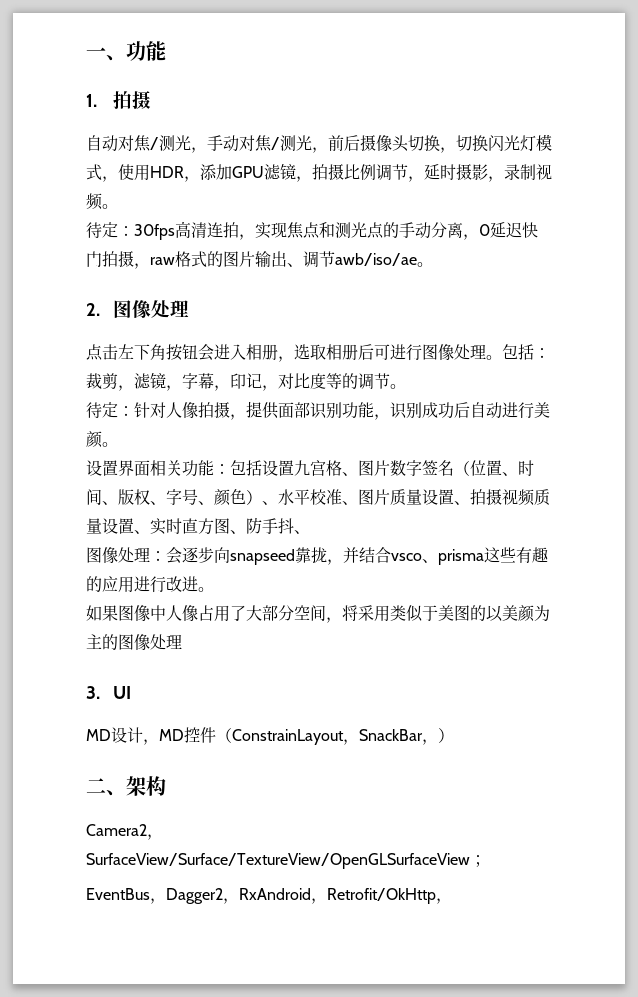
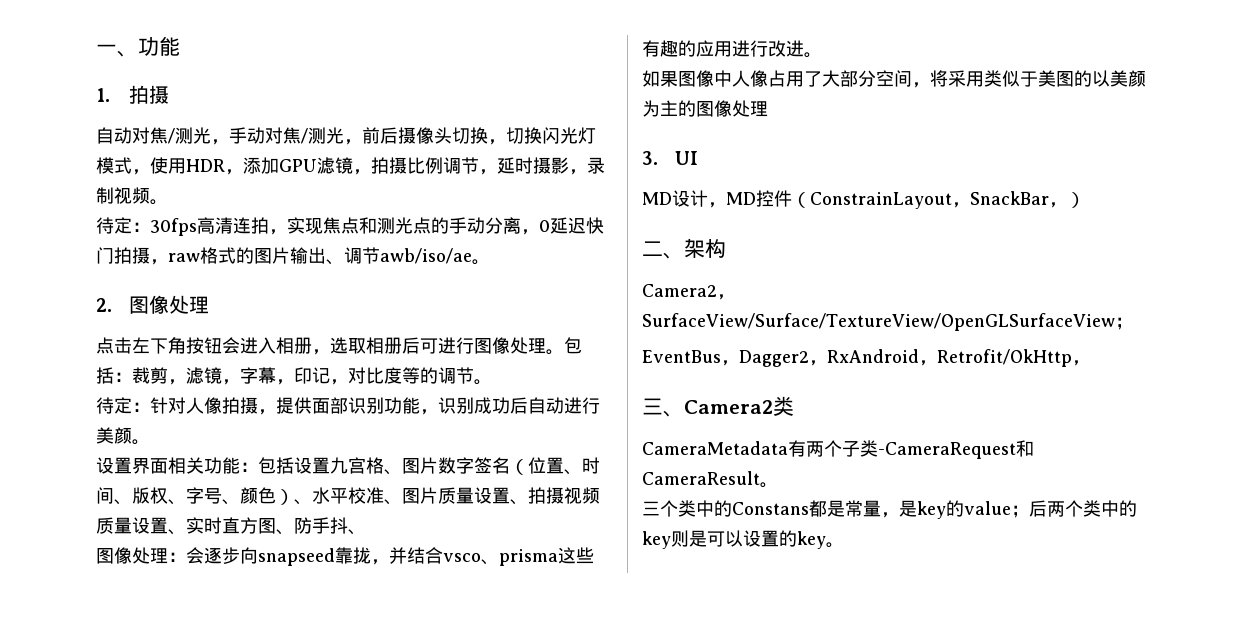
+ 三、Camera2类
+ CameraMetadata有两个子类-CameraRequest和CameraResult。
+ 三个类中的Constans都是常量，是key的value；后两个类中的key则是可以设置的key。

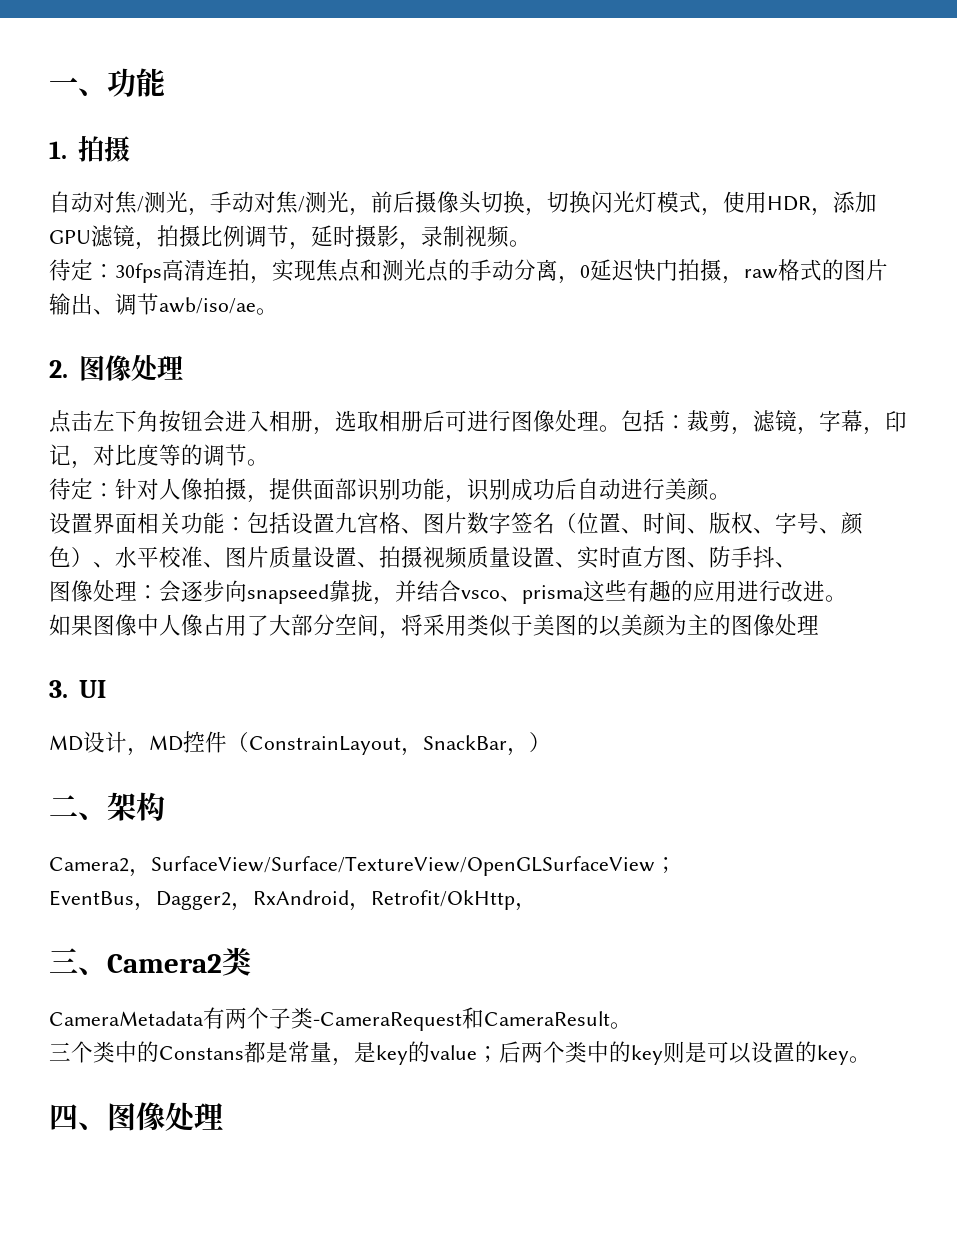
+ 四、图像处理

